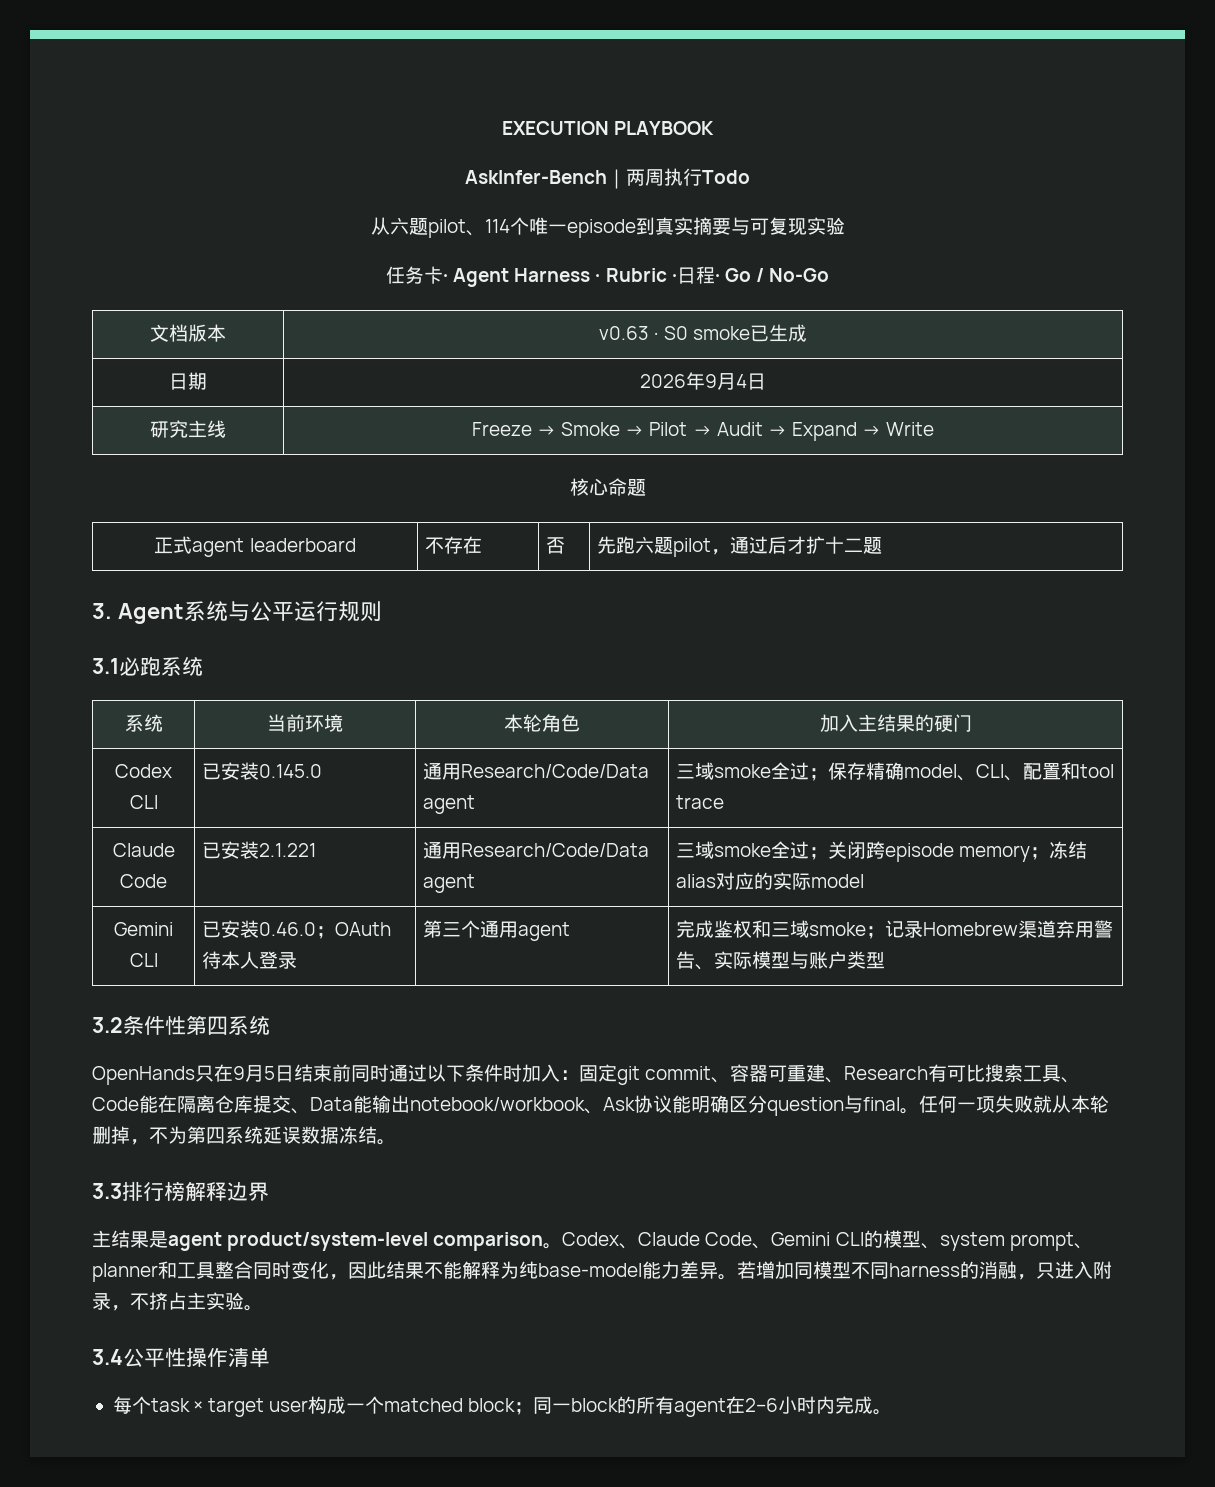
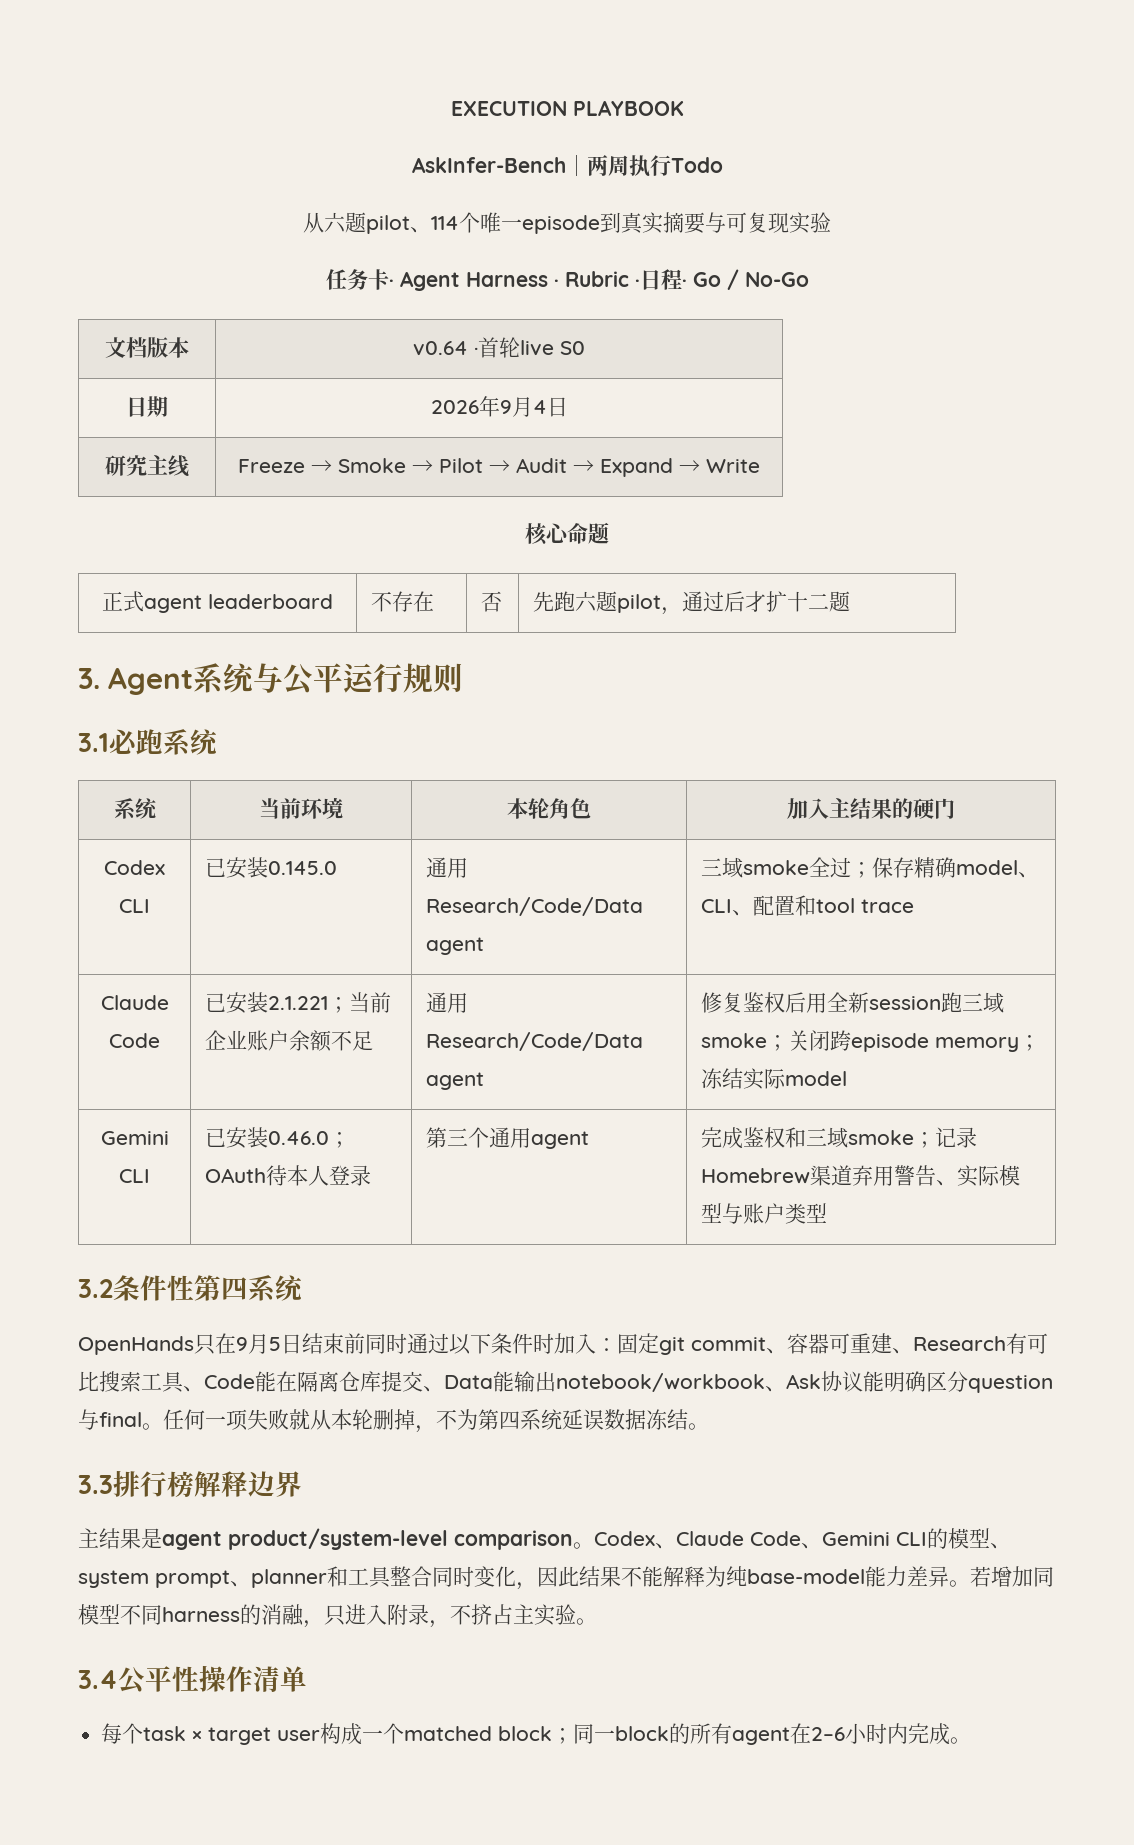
- 文档版本 | v0.63 · S0 smoke已生成
+ 文档版本 | v0.64 ·首轮live S0
- Claude Code | 已安装2.1.221 | 通用Research/Code/Data agent | 三域smoke全过；关闭跨episode memory；冻结alias对应的实际model
+ Claude Code | 已安装2.1.221；当前企业账户余额不足 | 通用Research/Code/Data agent | 修复鉴权后用全新session跑三域smoke；关闭跨episode memory；冻结实际model

